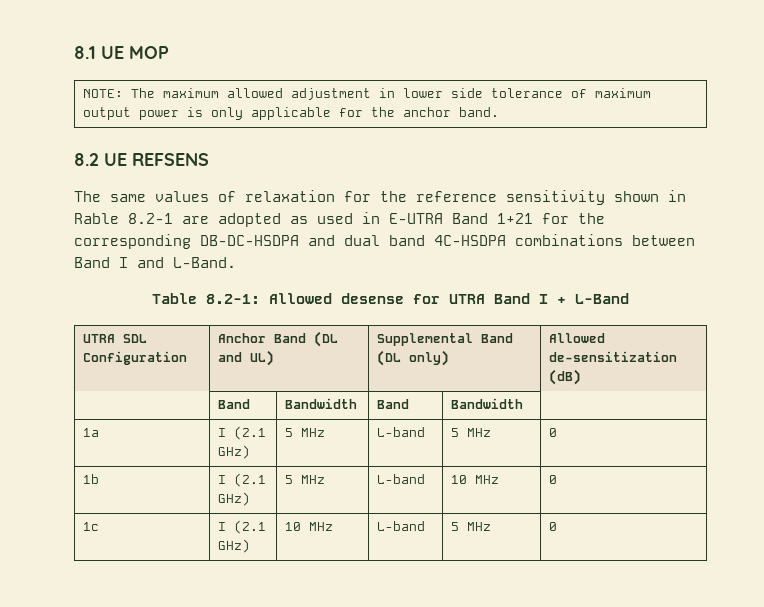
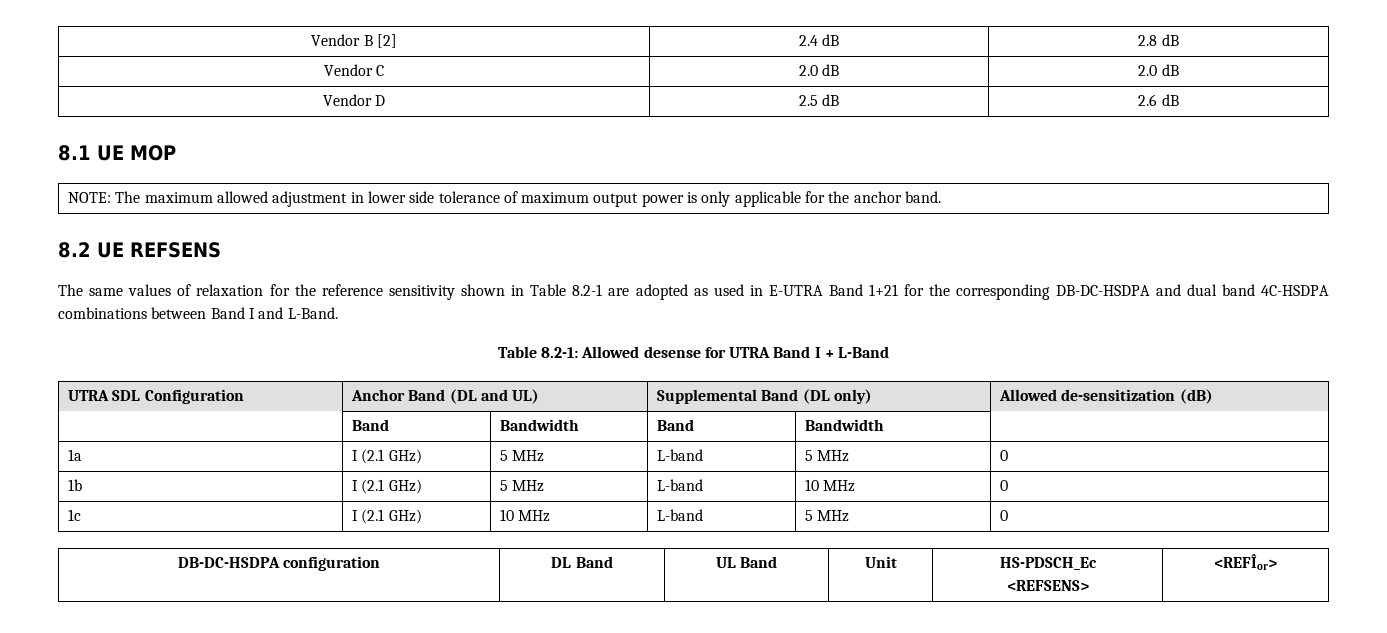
+ Vendor B [2] | 2.4 dB | 2.8 dB
+ Vendor C | 2.0 dB | 2.0 dB
+ Vendor D | 2.5 dB | 2.6 dB
- The same values of relaxation for the reference sensitivity shown in Rable 8.2-1 are adopted as used in E-UTRA Band 1+21 for the corresponding DB-DC-HSDPA and dual band 4C-HSDPA combinations between Band I and L-Band.
+ The same values of relaxation for the reference sensitivity shown in Table 8.2-1 are adopted as used in E-UTRA Band 1+21 for the corresponding DB-DC-HSDPA and dual band 4C-HSDPA combinations between Band I and L-Band.
+ DB-DC-HSDPA configuration | DL Band | UL Band | Unit | HS-PDSCH_Ec
+ <REFSENS> | <REFÎor>

